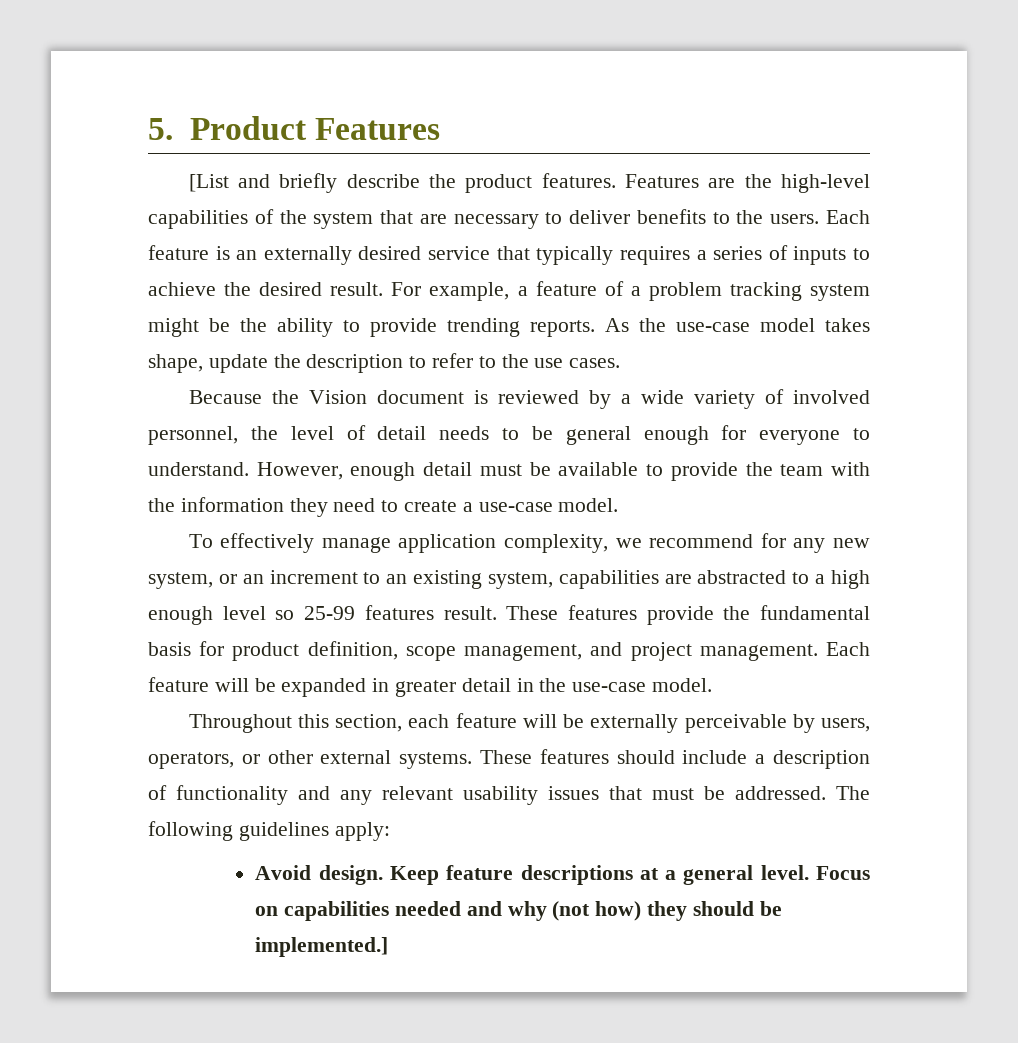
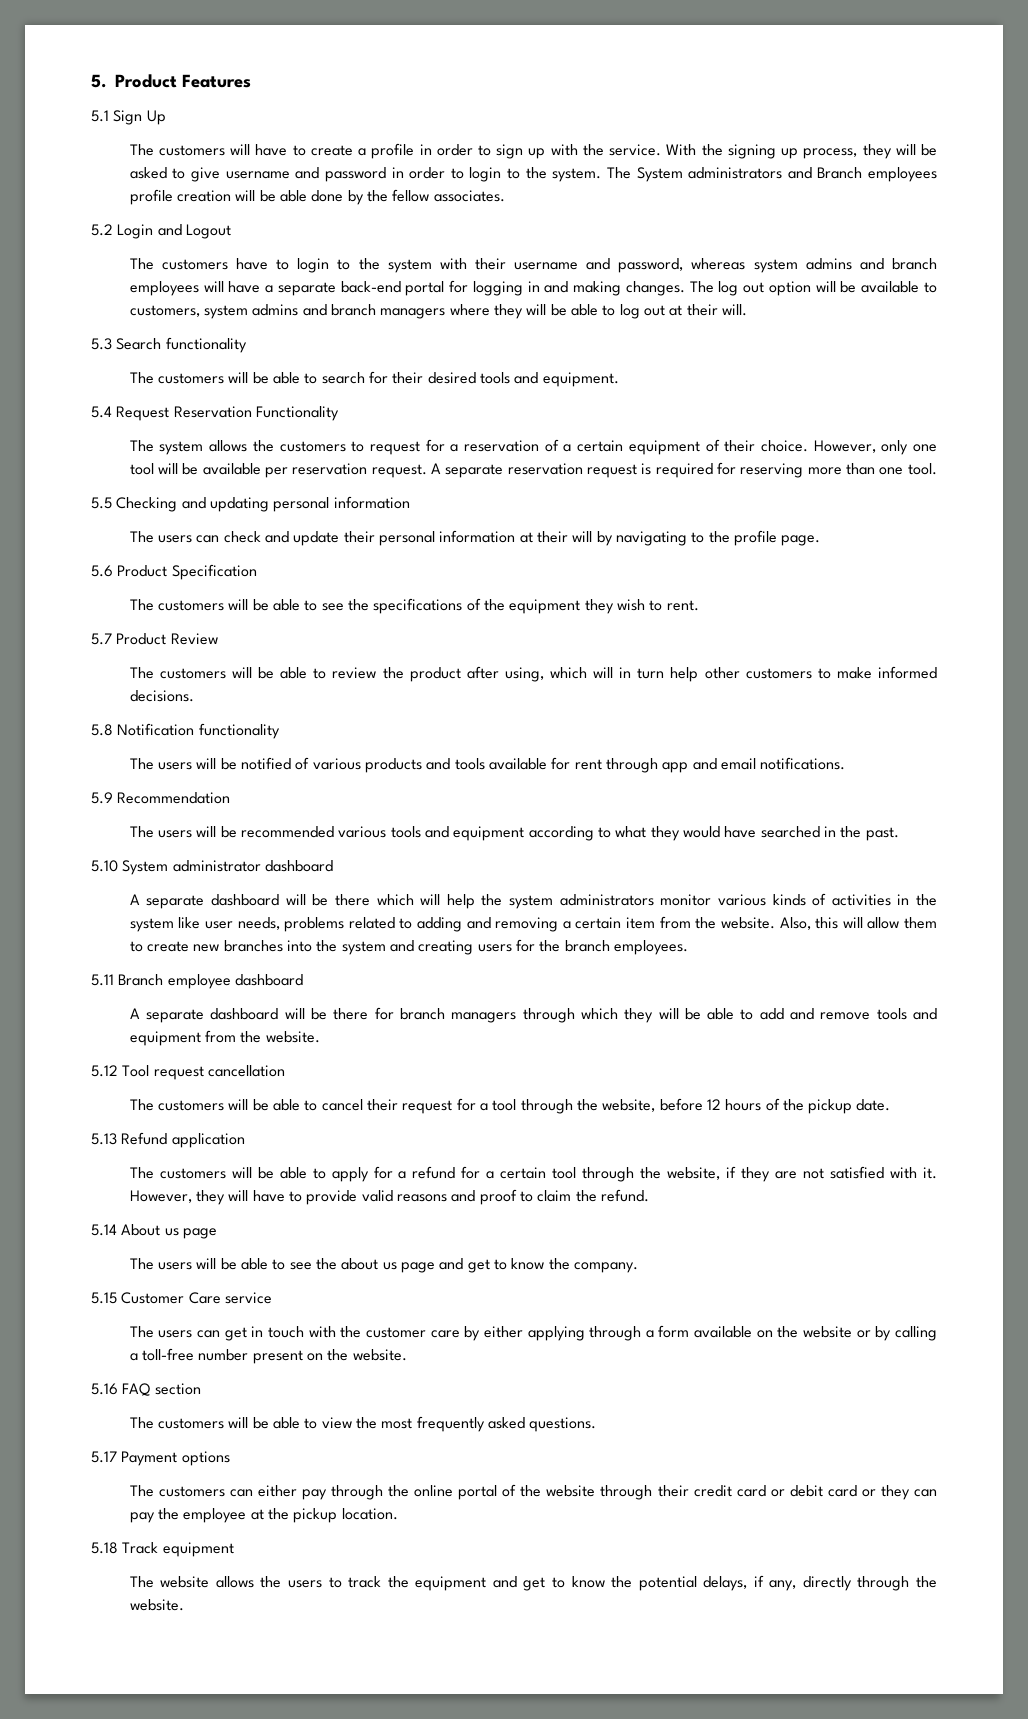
- [List and briefly describe the product features. Features are the high-level capabilities of the system that are necessary to deliver benefits to the users. Each feature is an externally desired service that typically requires a series of inputs to achieve the desired result. For example, a feature of a problem tracking system might be the ability to provide trending reports. As the use-case model takes shape, update the description to refer to the use cases.
- Because the Vision document is reviewed by a wide variety of involved personnel, the level of detail needs to be general enough for everyone to understand. However, enough detail must be available to provide the team with the information they need to create a use-case model.
- To effectively manage application complexity, we recommend for any new system, or an increment to an existing system, capabilities are abstracted to a high enough level so 25-99 features result. These features provide the fundamental basis for product definition, scope management, and project management. Each feature will be expanded in greater detail in the use-case model.
- Throughout this section, each feature will be externally perceivable by users, operators, or other external systems. These features should include a description of functionality and any relevant usability issues that must be addressed. The following guidelines apply:
- Avoid design. Keep feature descriptions at a general level. Focus on capabilities needed and why (not how) they should be implemented.]
+ 5.1 Sign Up
+ The customers will have to create a profile in order to sign up with the service. With the signing up process, they will be asked to give username and password in order to login to the system. The System administrators and Branch employees profile creation will be able done by the fellow associates.
+ 5.2 Login and Logout
+ The customers have to login to the system with their username and password, whereas system admins and branch employees will have a separate back-end portal for logging in and making changes. The log out option will be available to customers, system admins and branch managers where they will be able to log out at their will.
+ 5.3 Search functionality
+ The customers will be able to search for their desired tools and equipment.
+ 5.4 Request Reservation Functionality
+ The system allows the customers to request for a reservation of a certain equipment of their choice. However, only one tool will be available per reservation request. A separate reservation request is required for reserving more than one tool.
+ 5.5 Checking and updating personal information
+ The users can check and update their personal information at their will by navigating to the profile page.
+ 5.6 Product Specification
+ The customers will be able to see the specifications of the equipment they wish to rent.
+ 5.7 Product Review
+ The customers will be able to review the product after using, which will in turn help other customers to make informed decisions.
+ 5.8 Notification functionality
+ The users will be notified of various products and tools available for rent through app and email notifications.
+ 5.9 Recommendation
+ The users will be recommended various tools and equipment according to what they would have searched in the past.
+ 5.10 System administrator dashboard
+ A separate dashboard will be there which will help the system administrators monitor various kinds of activities in the system like user needs, problems related to adding and removing a certain item from the website. Also, this will allow them to create new branches into the system and creating users for the branch employees.
+ 5.11 Branch employee dashboard
+ A separate dashboard will be there for branch managers through which they will be able to add and remove tools and equipment from the website.
+ 5.12 Tool request cancellation
+ The customers will be able to cancel their request for a tool through the website, before 12 hours of the pickup date.
+ 5.13 Refund application
+ The customers will be able to apply for a refund for a certain tool through the website, if they are not satisfied with it. However, they will have to provide valid reasons and proof to claim the refund.
+ 5.14 About us page
+ The users will be able to see the about us page and get to know the company.
+ 5.15 Customer Care service
+ The users can get in touch with the customer care by either applying through a form available on the website or by calling a toll-free number present on the website.
+ 5.16 FAQ section
+ The customers will be able to view the most frequently asked questions.
+ 5.17 Payment options
+ The customers can either pay through the online portal of the website through their credit card or debit card or they can pay the employee at the pickup location.
+ 5.18 Track equipment
+ The website allows the users to track the equipment and get to know the potential delays, if any, directly through the website.

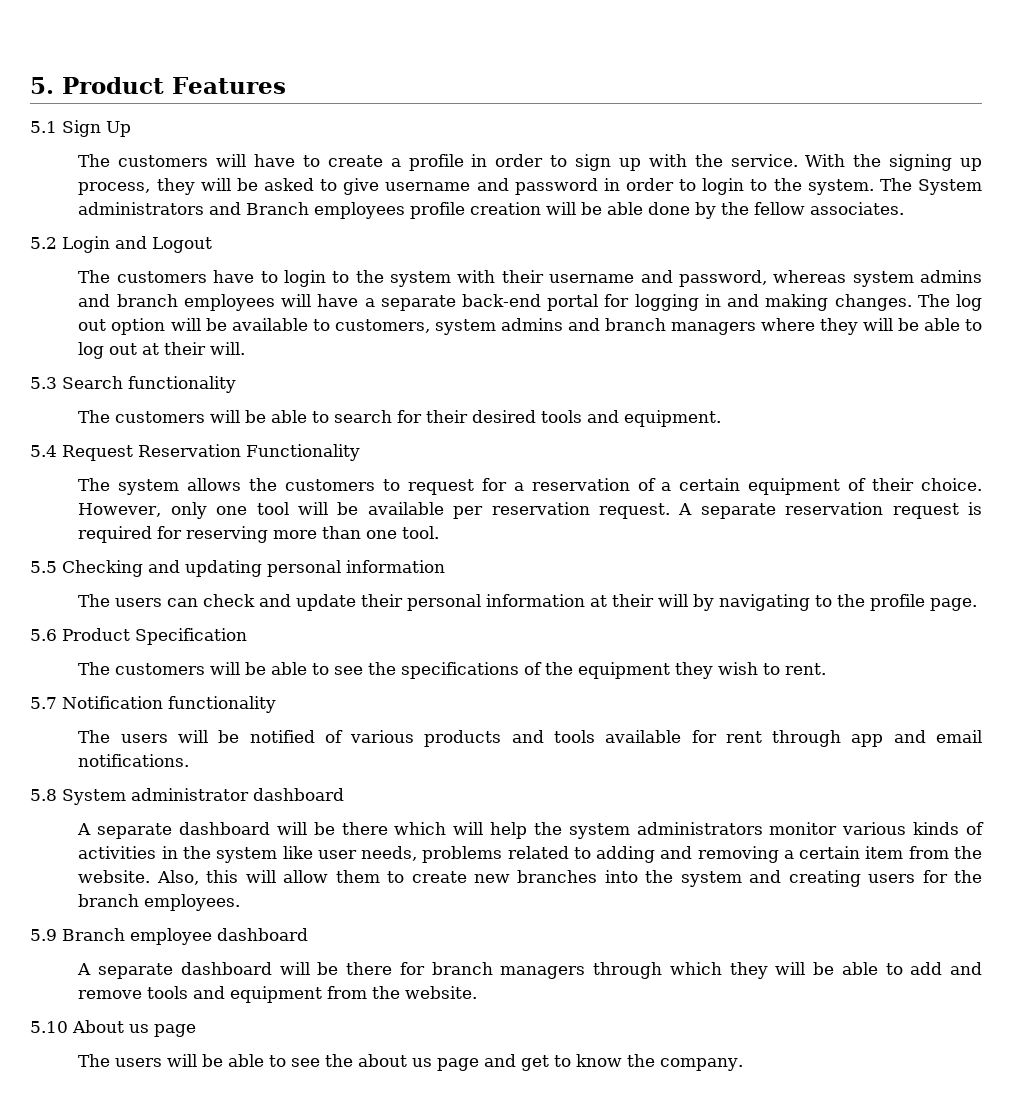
- 5.7 Product Review
- The customers will be able to review the product after using, which will in turn help other customers to make informed decisions.
- 5.8 Notification functionality
+ 5.7 Notification functionality
- 5.9 Recommendation
- The users will be recommended various tools and equipment according to what they would have searched in the past.
- 5.10 System administrator dashboard
+ 5.8 System administrator dashboard
- 5.11 Branch employee dashboard
+ 5.9 Branch employee dashboard
- 5.12 Tool request cancellation
- The customers will be able to cancel their request for a tool through the website, before 12 hours of the pickup date.
- 5.13 Refund application
- The customers will be able to apply for a refund for a certain tool through the website, if they are not satisfied with it. However, they will have to provide valid reasons and proof to claim the refund.
- 5.14 About us page
+ 5.10 About us page
- 5.15 Customer Care service
- The users can get in touch with the customer care by either applying through a form available on the website or by calling a toll-free number present on the website.
- 5.16 FAQ section
- The customers will be able to view the most frequently asked questions.
- 5.17 Payment options
- The customers can either pay through the online portal of the website through their credit card or debit card or they can pay the employee at the pickup location.
- 5.18 Track equipment
- The website allows the users to track the equipment and get to know the potential delays, if any, directly through the website.

